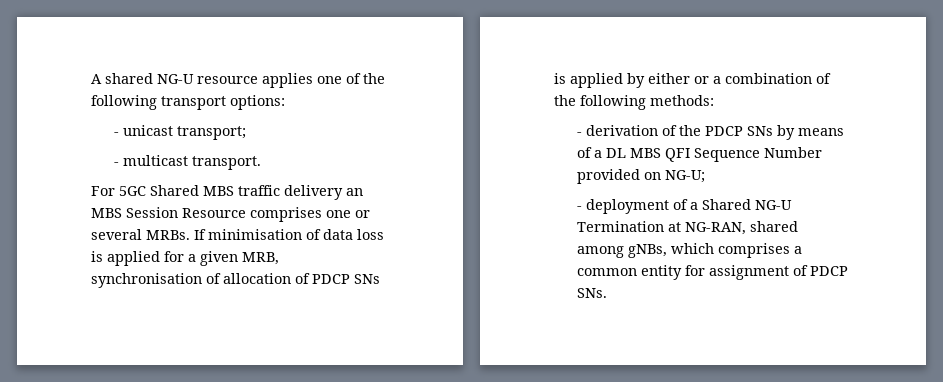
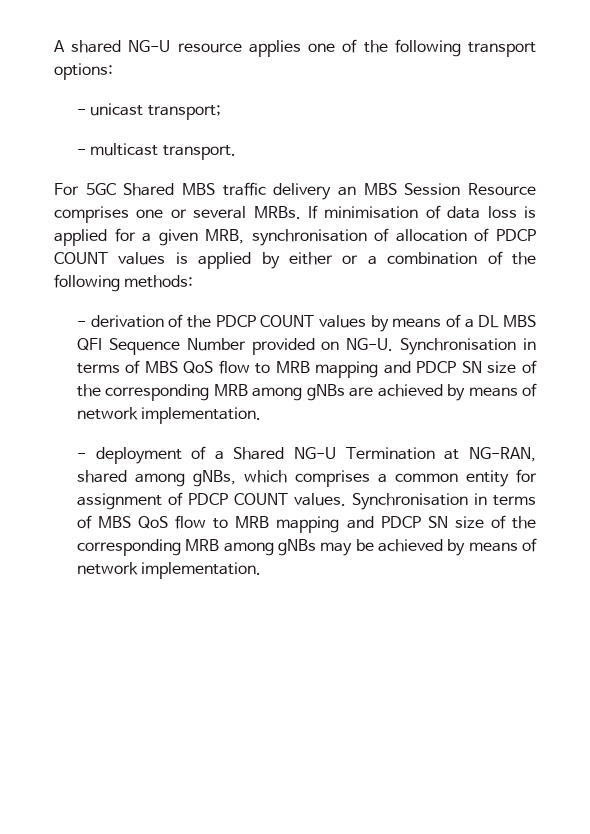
- If minimisation of data loss is applied for a given MRB, synchronisation of allocation of PDCP SNs is applied by either or a combination of the following methods:
+ If minimisation of data loss is applied for a given MRB, synchronisation of allocation of PDCP COUNT values is applied by either or a combination of the following methods:
- - derivation of the PDCP SNs by means of a DL MBS QFI Sequence Number provided on NG-U;
+ - derivation of the PDCP COUNT values by means of a DL MBS QFI Sequence Number provided on NG-U. Synchronisation in terms of MBS QoS flow to MRB mapping and PDCP SN size of the corresponding MRB among gNBs are achieved by means of network implementation.
- - deployment of a Shared NG-U Termination at NG-RAN, shared among gNBs, which comprises a common entity for assignment of PDCP SNs.
+ - deployment of a Shared NG-U Termination at NG-RAN, shared among gNBs, which comprises a common entity for assignment of PDCP COUNT values. Synchronisation in terms of MBS QoS flow to MRB mapping and PDCP SN size of the corresponding MRB among gNBs may be achieved by means of network implementation.

